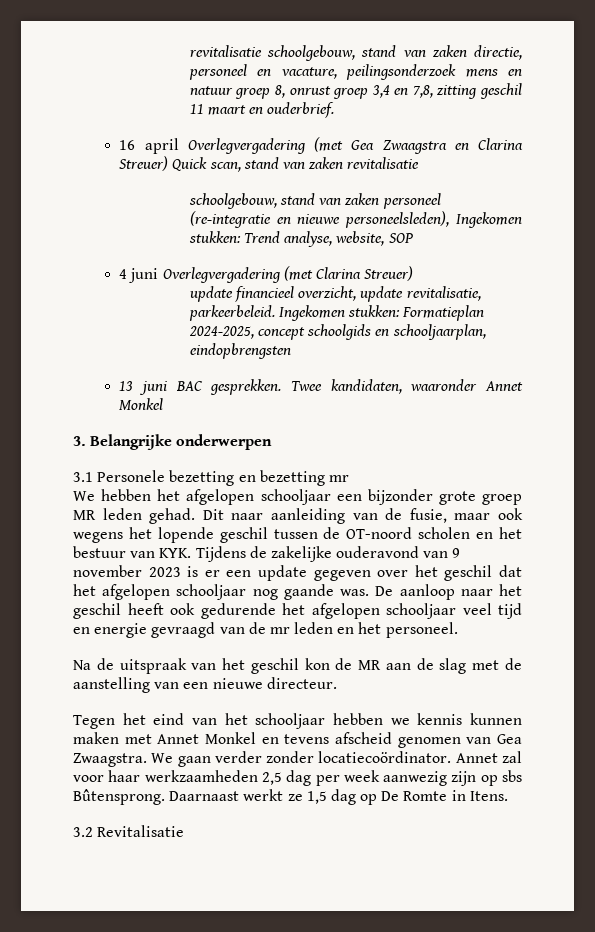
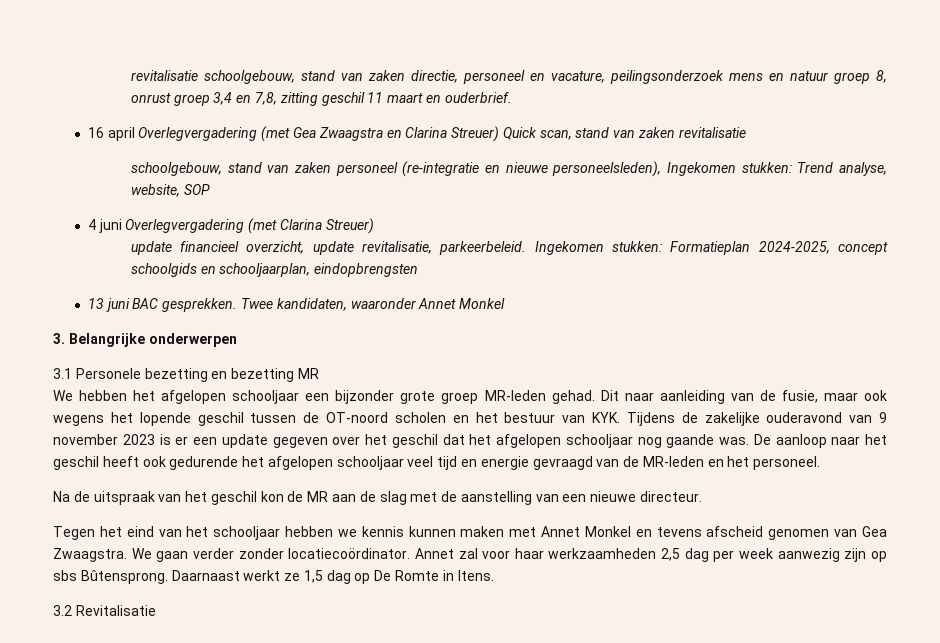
- 3.1 Personele bezetting en bezetting mr
+ 3.1 Personele bezetting en bezetting MR
- We hebben het afgelopen schooljaar een bijzonder grote groep MR leden gehad.
+ We hebben het afgelopen schooljaar een bijzonder grote groep MR-leden gehad.
- De aanloop naar het geschil heeft ook gedurende het afgelopen schooljaar veel tijd en energie gevraagd van de mr leden en het personeel.
+ De aanloop naar het geschil heeft ook gedurende het afgelopen schooljaar veel tijd en energie gevraagd van de MR-leden en het personeel.

